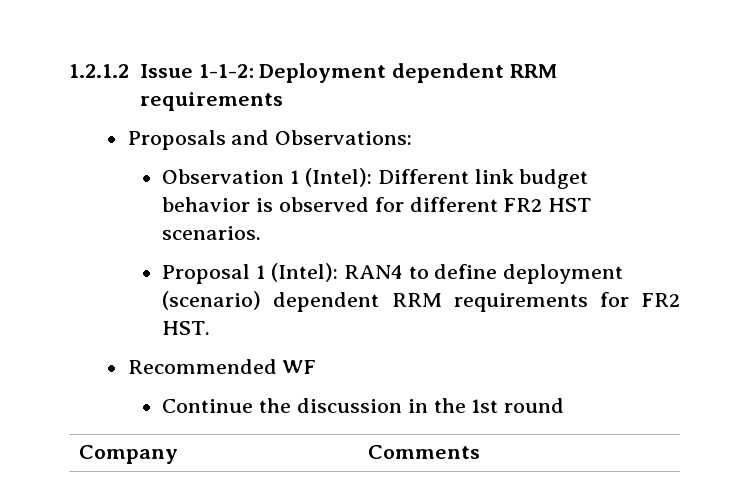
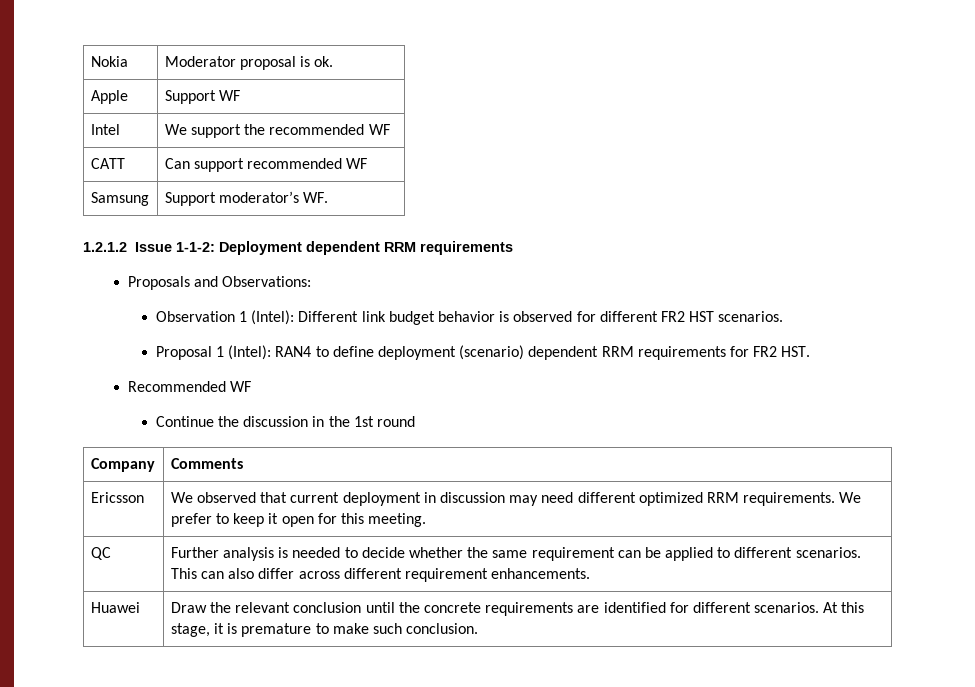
+ Nokia | Moderator proposal is ok.
+ Apple | Support WF
+ Intel | We support the recommended WF
+ CATT | Can support recommended WF
+ Samsung | Support moderator’s WF.
+ Ericsson | We observed that current deployment in discussion may need different optimized RRM requirements. We prefer to keep it open for this meeting.
+ QC | Further analysis is needed to decide whether the same requirement can be applied to different scenarios. This can also differ across different requirement enhancements.
+ Huawei | Draw the relevant conclusion until the concrete requirements are identified for different scenarios. At this stage, it is premature to make such conclusion.

